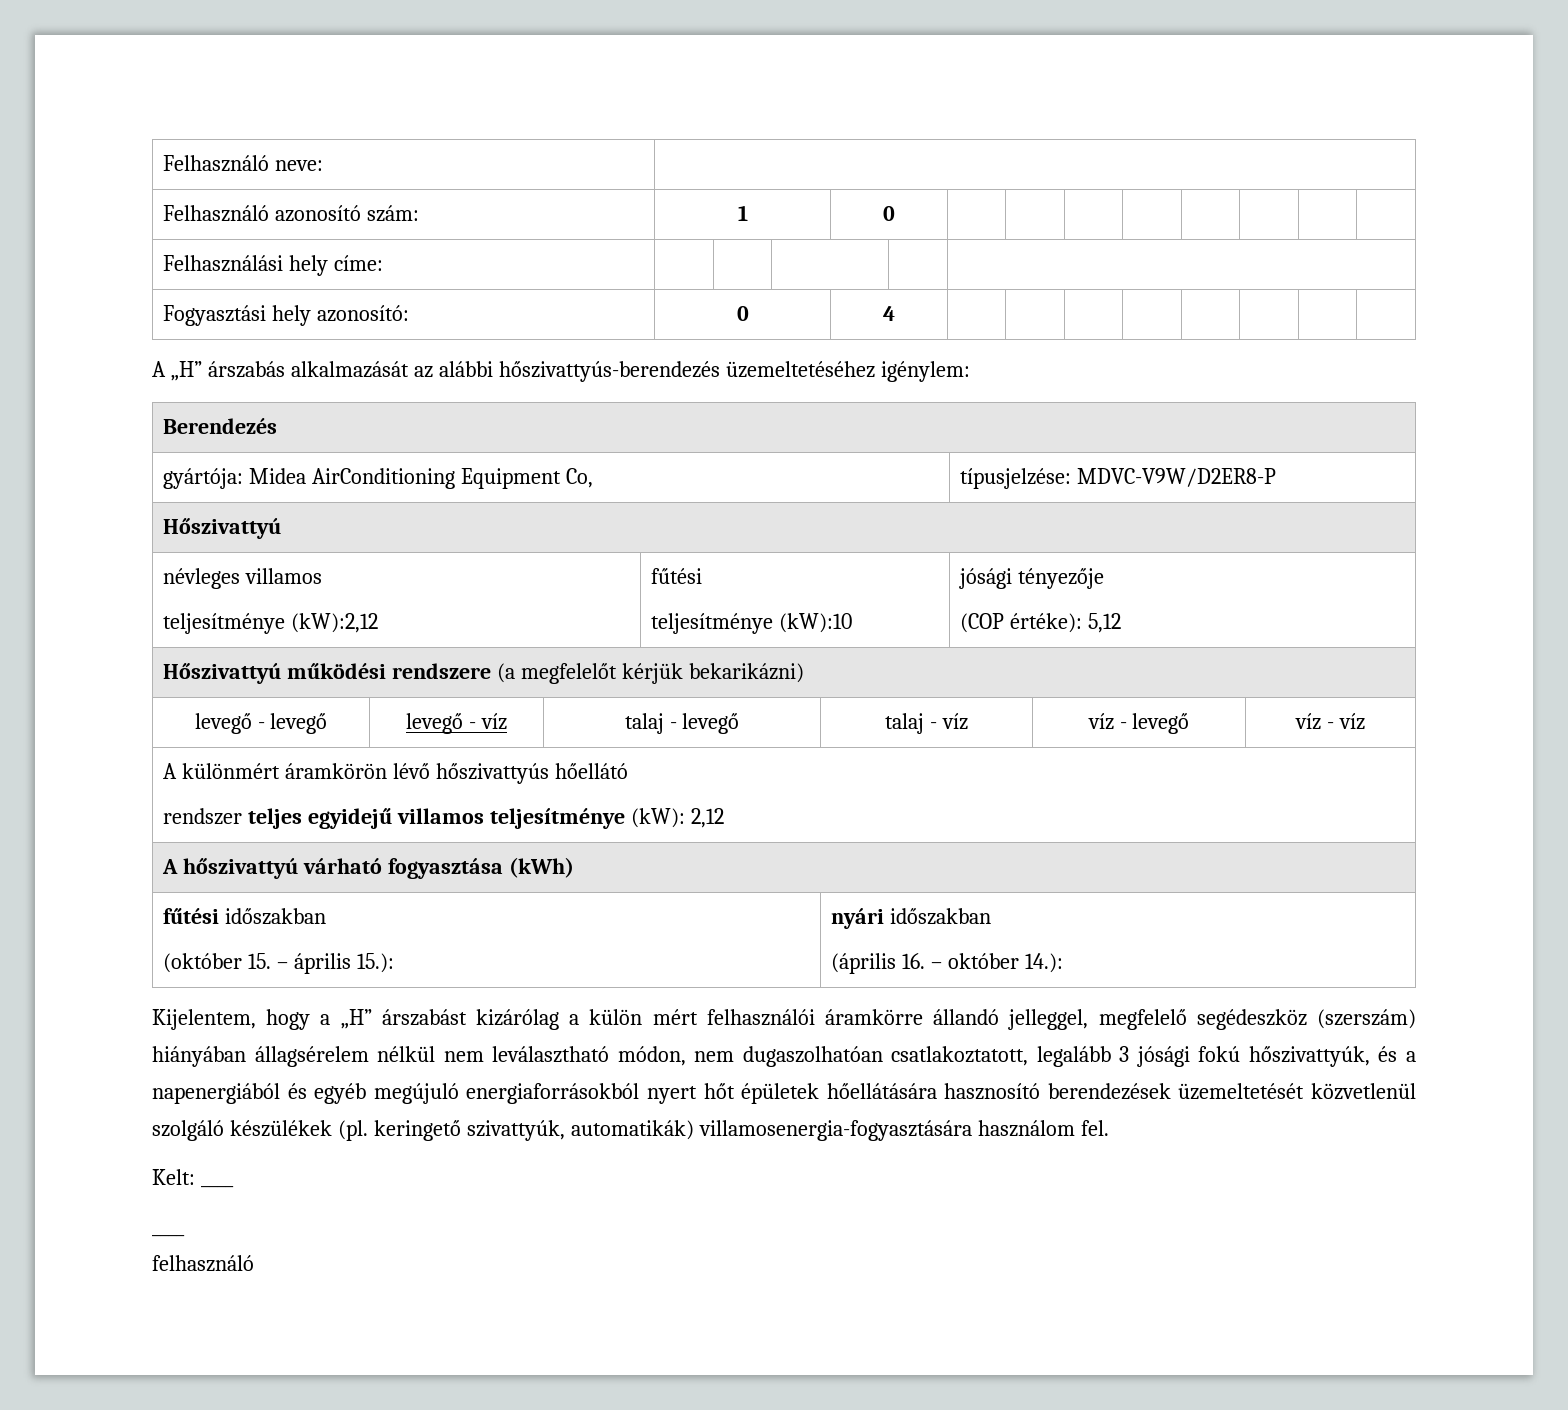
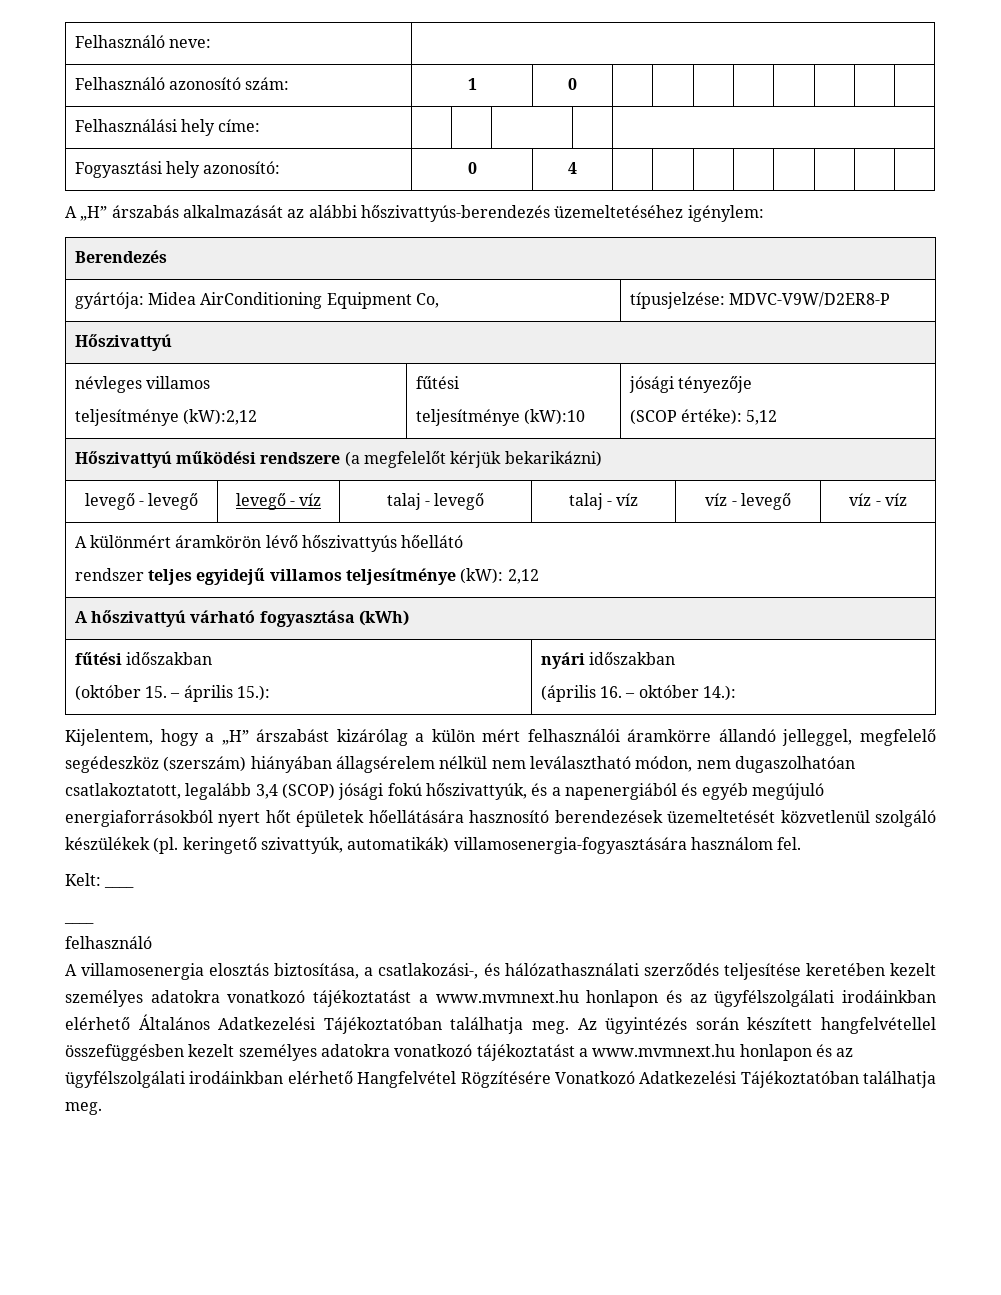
  névleges villamos
  teljesítménye (kW):2,12 | fűtési
  teljesítménye (kW):10 | jósági tényezője
- (COP értéke): 5,12
+ (SCOP értéke): 5,12
- Kijelentem, hogy a „H” árszabást kizárólag a külön mért felhasználói áramkörre állandó jelleggel, megfelelő segédeszköz (szerszám) hiányában állagsérelem nélkül nem leválasztható módon, nem dugaszolhatóan csatlakoztatott, legalább 3 jósági fokú hőszivattyúk, és a napenergiából és egyéb megújuló energiaforrásokból nyert hőt épületek hőellátására hasznosító berendezések üzemeltetését közvetlenül szolgáló készülékek (pl. keringető szivattyúk, automatikák) villamosenergia-fogyasztására használom fel.
+ Kijelentem, hogy a „H” árszabást kizárólag a külön mért felhasználói áramkörre állandó jelleggel, megfelelő segédeszköz (szerszám) hiányában állagsérelem nélkül nem leválasztható módon, nem dugaszolhatóan csatlakoztatott, legalább 3,4 (SCOP) jósági fokú hőszivattyúk, és a napenergiából és egyéb megújuló energiaforrásokból nyert hőt épületek hőellátására hasznosító berendezések üzemeltetését közvetlenül szolgáló készülékek (pl. keringető szivattyúk, automatikák) villamosenergia-fogyasztására használom fel.
+ A villamosenergia elosztás biztosítása, a csatlakozási-, és hálózathasználati szerződés teljesítése keretében kezelt személyes adatokra vonatkozó tájékoztatást a www.mvmnext.hu honlapon és az ügyfélszolgálati irodáinkban elérhető Általános Adatkezelési Tájékoztatóban találhatja meg. Az ügyintézés során készített hangfelvétellel összefüggésben kezelt személyes adatokra vonatkozó tájékoztatást a www.mvmnext.hu honlapon és az ügyfélszolgálati irodáinkban elérhető Hangfelvétel Rögzítésére Vonatkozó Adatkezelési Tájékoztatóban találhatja meg.

